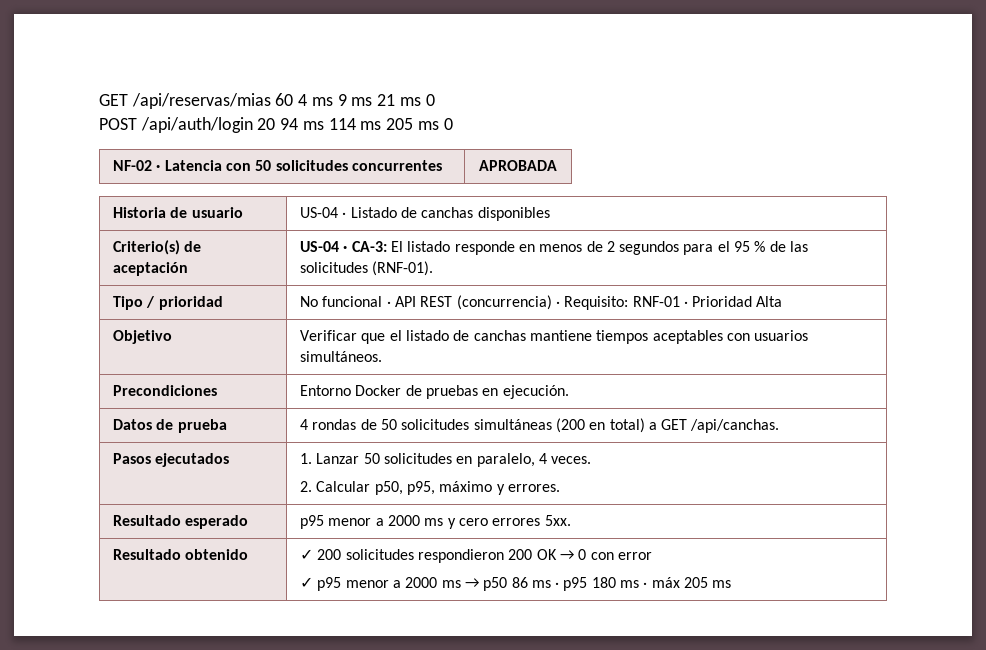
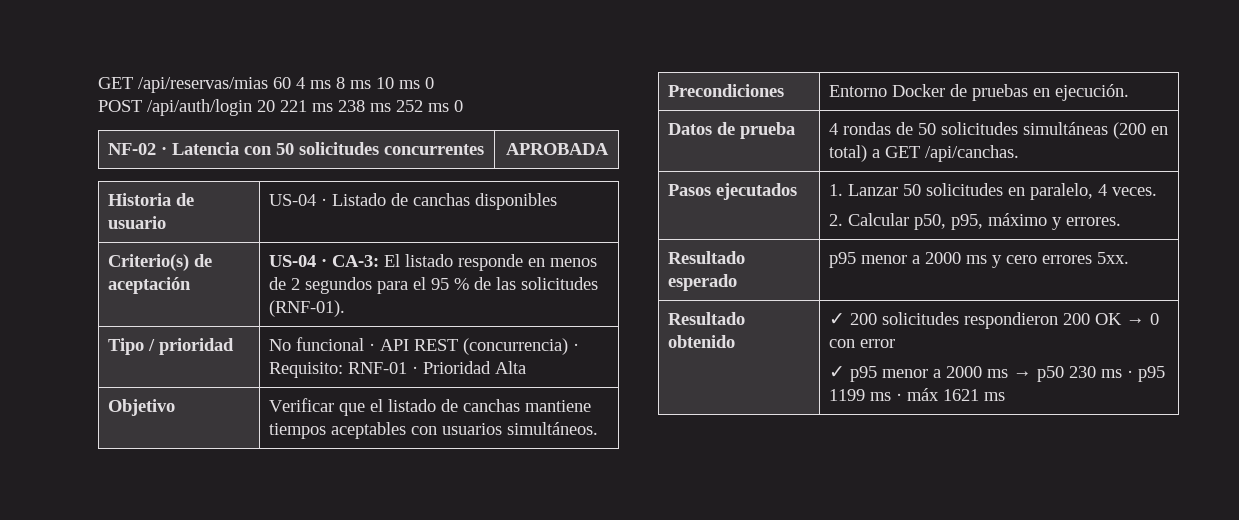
- GET /api/reservas/mias 60 4 ms 9 ms 21 ms 0
+ GET /api/reservas/mias 60 4 ms 8 ms 10 ms 0
- POST /api/auth/login 20 94 ms 114 ms 205 ms 0
+ POST /api/auth/login 20 221 ms 238 ms 252 ms 0
  Resultado obtenido | ✓ 200 solicitudes respondieron 200 OK → 0 con error
- ✓ p95 menor a 2000 ms → p50 86 ms · p95 180 ms · máx 205 ms
+ ✓ p95 menor a 2000 ms → p50 230 ms · p95 1199 ms · máx 1621 ms

